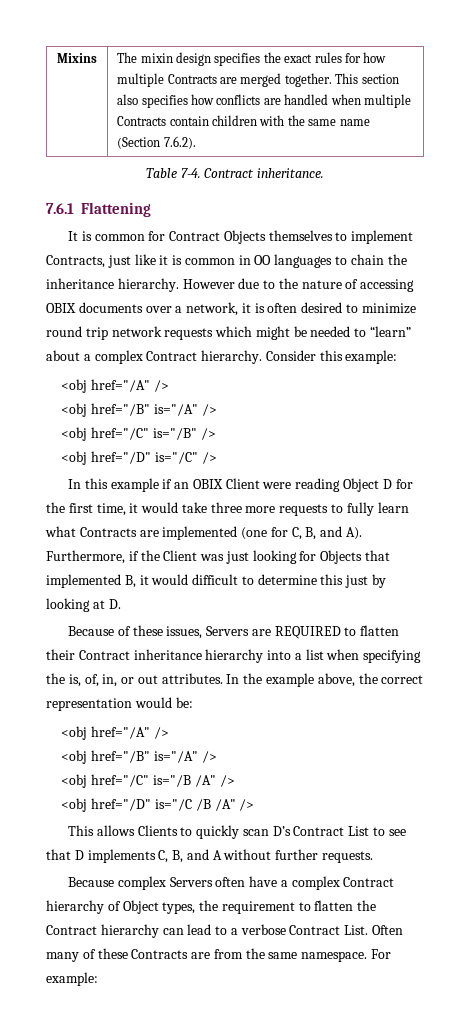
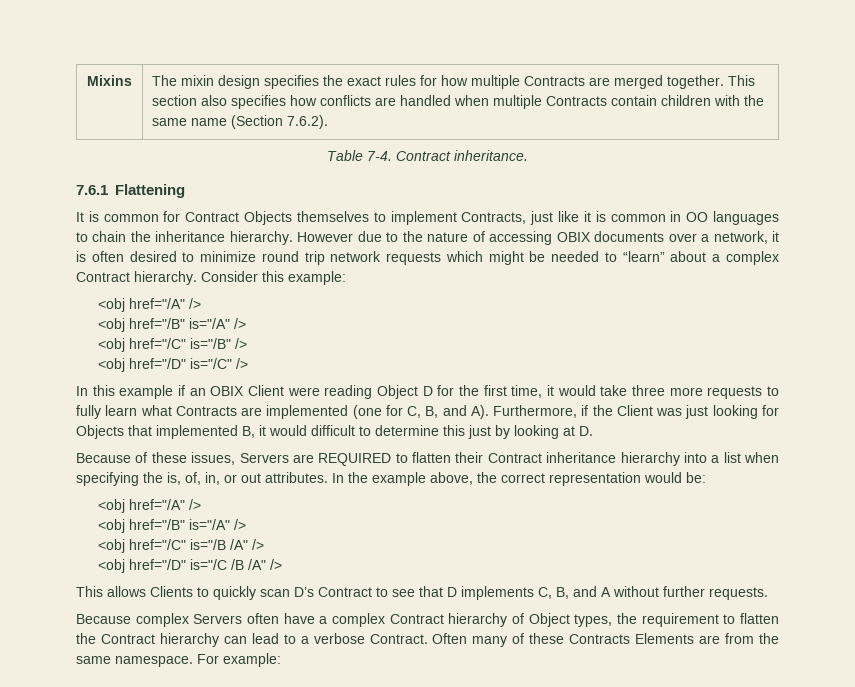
- This allows Clients to quickly scan D’s Contract List to see that D implements C, B, and A without further requests.
+ This allows Clients to quickly scan D’s Contract to see that D implements C, B, and A without further requests.
- Because complex Servers often have a complex Contract hierarchy of Object types, the requirement to flatten the Contract hierarchy can lead to a verbose Contract List.
+ Because complex Servers often have a complex Contract hierarchy of Object types, the requirement to flatten the Contract hierarchy can lead to a verbose Contract.
- Often many of these Contracts are from the same namespace.
+ Often many of these Contracts Elements are from the same namespace.

